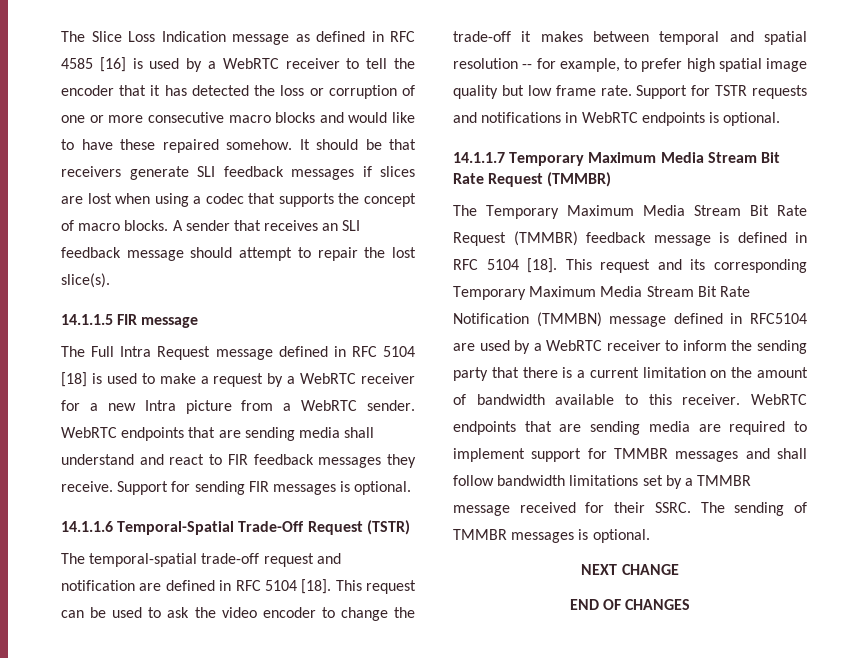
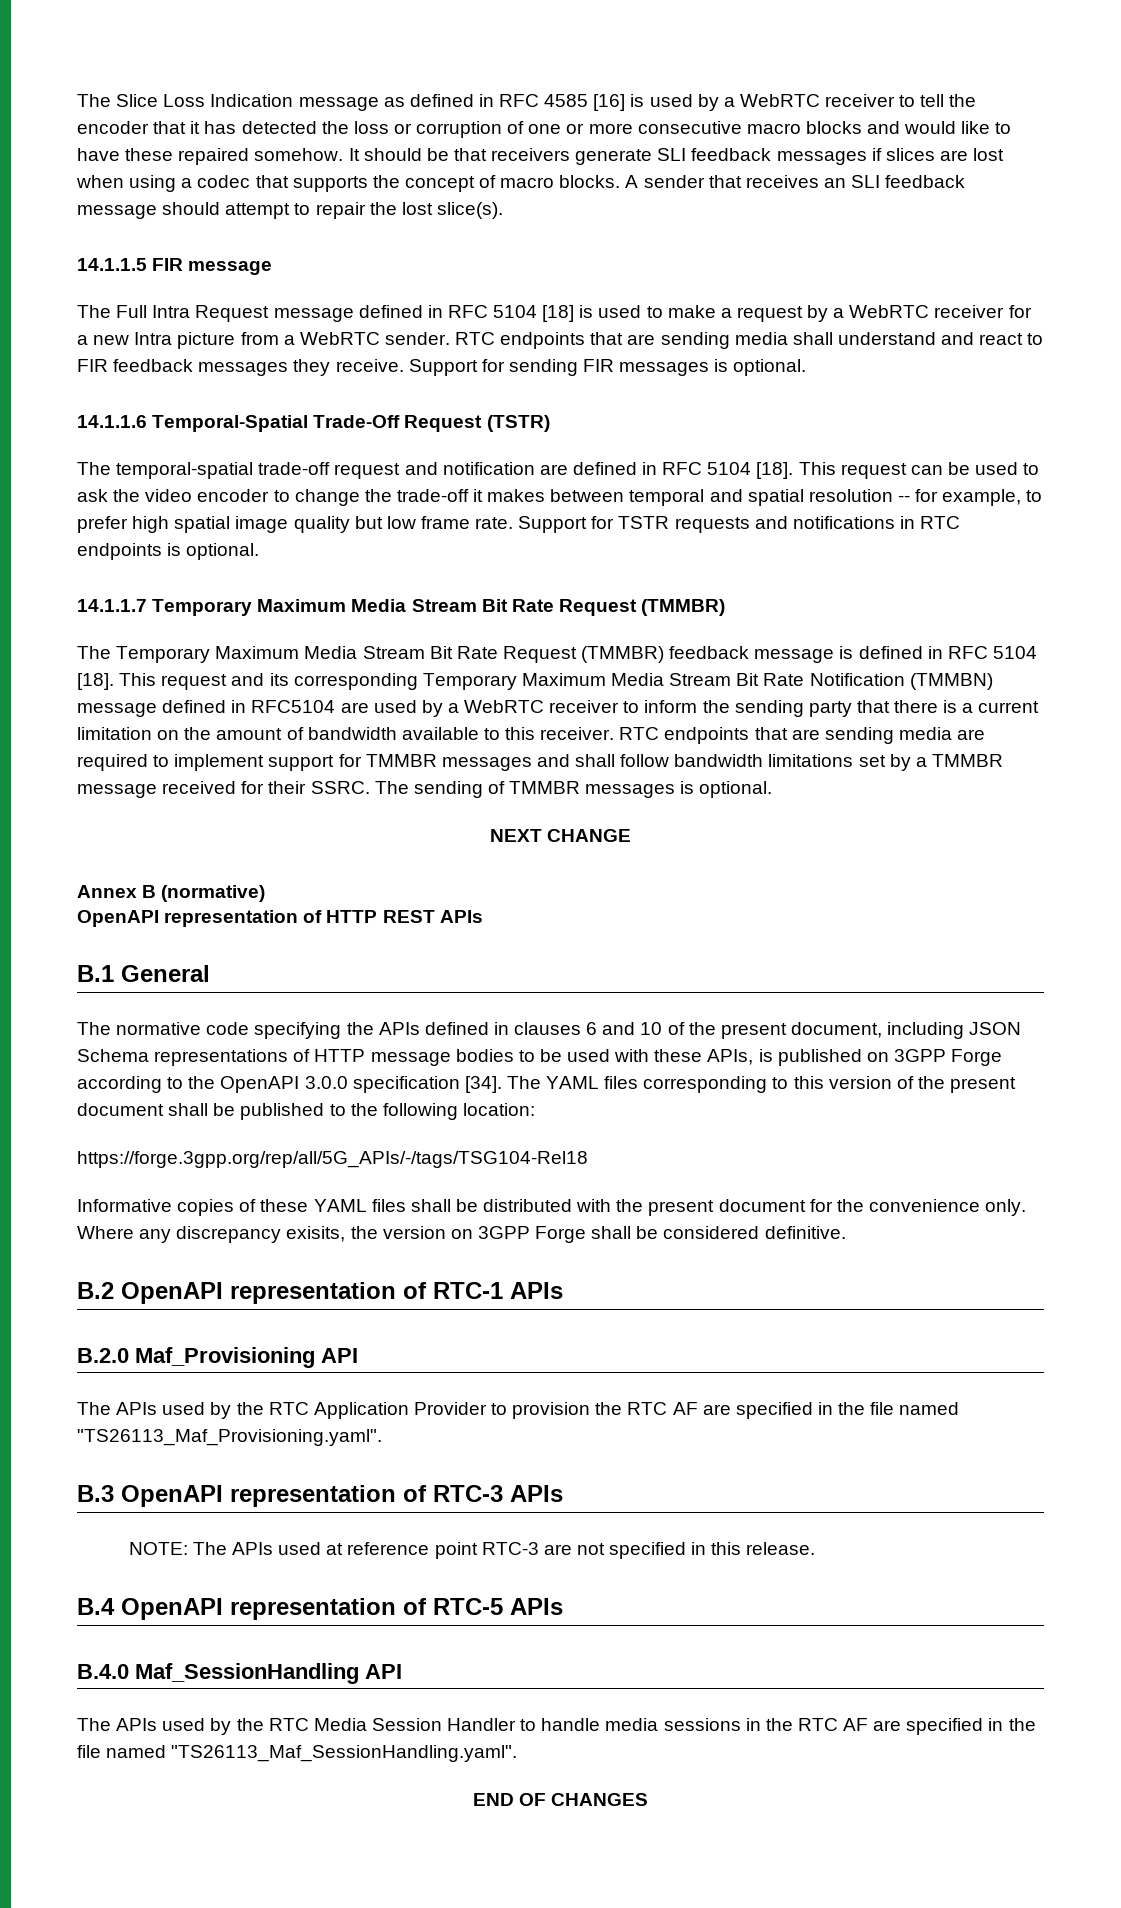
- WebRTC endpoints that are sending media shall understand and react to FIR feedback messages they receive.
+ RTC endpoints that are sending media shall understand and react to FIR feedback messages they receive.
- Support for TSTR requests and notifications in WebRTC endpoints is optional.
+ Support for TSTR requests and notifications in RTC endpoints is optional.
- WebRTC endpoints that are sending media are required to implement support for TMMBR messages and shall follow bandwidth limitations set by a TMMBR message received for their SSRC.
+ RTC endpoints that are sending media are required to implement support for TMMBR messages and shall follow bandwidth limitations set by a TMMBR message received for their SSRC.
+ Annex B (normative)
+ OpenAPI representation of HTTP REST APIs
+ B.1 General
+ The normative code specifying the APIs defined in clauses 6 and 10 of the present document, including JSON Schema representations of HTTP message bodies to be used with these APIs, is published on 3GPP Forge according to the OpenAPI 3.0.0 specification [34]. The YAML files corresponding to this version of the present document shall be published to the following location:
+ https://forge.3gpp.org/rep/all/5G_APIs/-/tags/TSG104-Rel18
+ Informative copies of these YAML files shall be distributed with the present document for the convenience only. Where any discrepancy exisits, the version on 3GPP Forge shall be considered definitive.
+ B.2 OpenAPI representation of RTC-1 APIs
+ B.2.0 Maf_Provisioning API
+ The APIs used by the RTC Application Provider to provision the RTC AF are specified in the file named "TS26113_Maf_Provisioning.yaml".
+ B.3 OpenAPI representation of RTC-3 APIs
+ NOTE: The APIs used at reference point RTC-3 are not specified in this release.
+ B.4 OpenAPI representation of RTC-5 APIs
+ B.4.0 Maf_SessionHandling API
+ The APIs used by the RTC Media Session Handler to handle media sessions in the RTC AF are specified in the file named "TS26113_Maf_SessionHandling.yaml".

